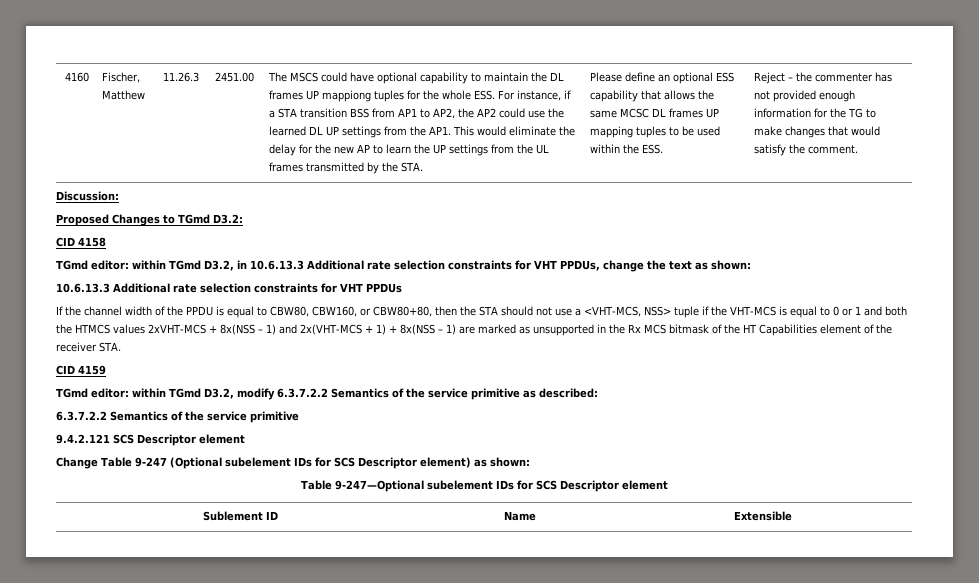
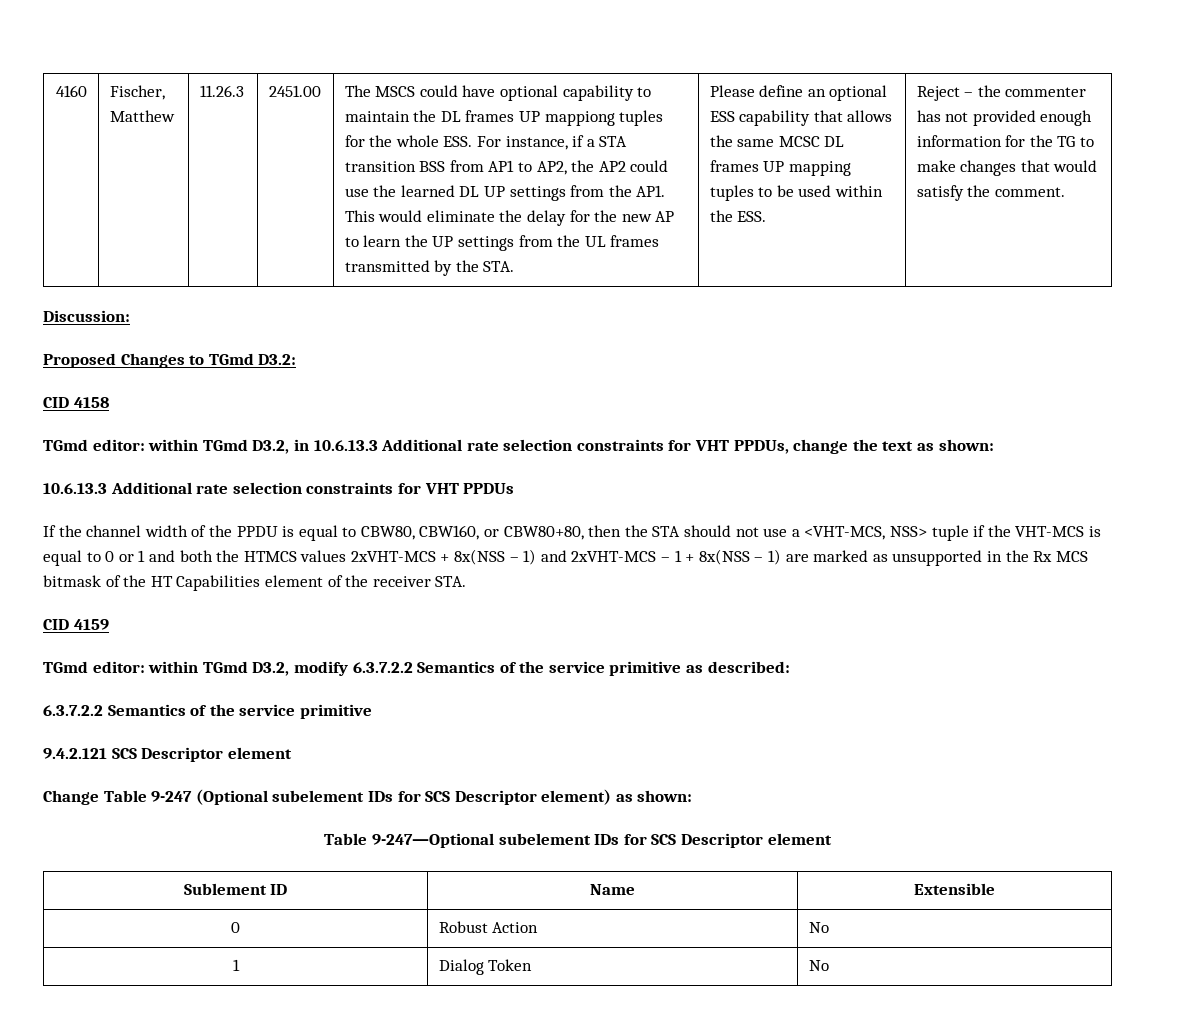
- If the channel width of the PPDU is equal to CBW80, CBW160, or CBW80+80, then the STA should not use a <VHT-MCS, NSS> tuple if the VHT-MCS is equal to 0 or 1 and both the HTMCS values 2xVHT-MCS + 8x(NSS – 1) and 2x(VHT-MCS + 1) + 8x(NSS – 1) are marked as unsupported in the Rx MCS bitmask of the HT Capabilities element of the receiver STA.
+ If the channel width of the PPDU is equal to CBW80, CBW160, or CBW80+80, then the STA should not use a <VHT-MCS, NSS> tuple if the VHT-MCS is equal to 0 or 1 and both the HTMCS values 2xVHT-MCS + 8x(NSS – 1) and 2xVHT-MCS – 1 + 8x(NSS – 1) are marked as unsupported in the Rx MCS bitmask of the HT Capabilities element of the receiver STA.
+ 0 | Robust Action | No
+ 1 | Dialog Token | No

